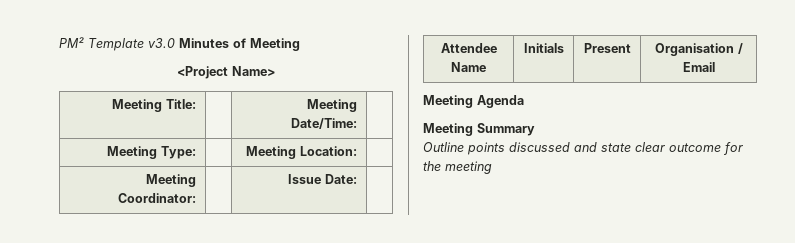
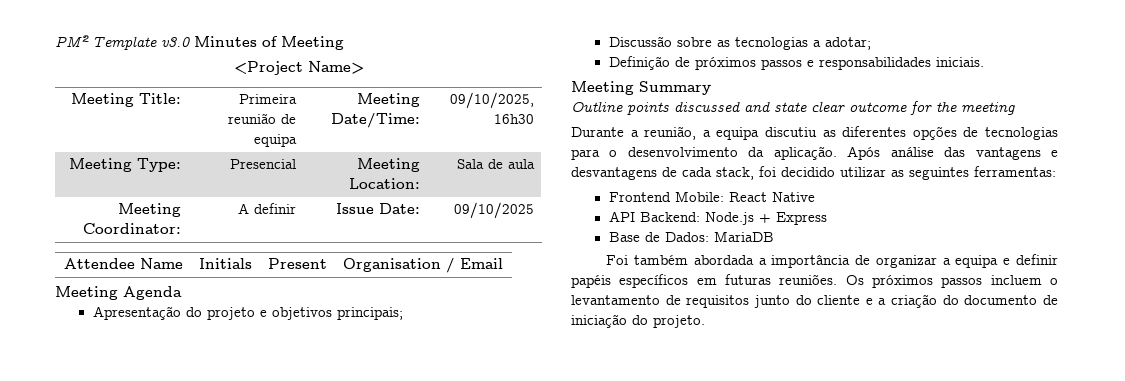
- Meeting Title: | | Meeting Date/Time: |
+ Meeting Title: | Primeira reunião de equipa | Meeting Date/Time: | 09/10/2025, 16h30
- Meeting Type: | | Meeting Location: |
+ Meeting Type: | Presencial | Meeting Location: | Sala de aula
- Meeting Coordinator: | | Issue Date: |
+ Meeting Coordinator: | A definir | Issue Date: | 09/10/2025
+ Apresentação do projeto e objetivos principais;
+ Discussão sobre as tecnologias a adotar;
+ Definição de próximos passos e responsabilidades iniciais.
+ Durante a reunião, a equipa discutiu as diferentes opções de tecnologias para o desenvolvimento da aplicação. Após análise das vantagens e desvantagens de cada stack, foi decidido utilizar as seguintes ferramentas:
+ Frontend Mobile: React Native
+ API Backend: Node.js + Express
+ Base de Dados: MariaDB
+ Foi também abordada a importância de organizar a equipa e definir papéis específicos em futuras reuniões. Os próximos passos incluem o levantamento de requisitos junto do cliente e a criação do documento de iniciação do projeto.

